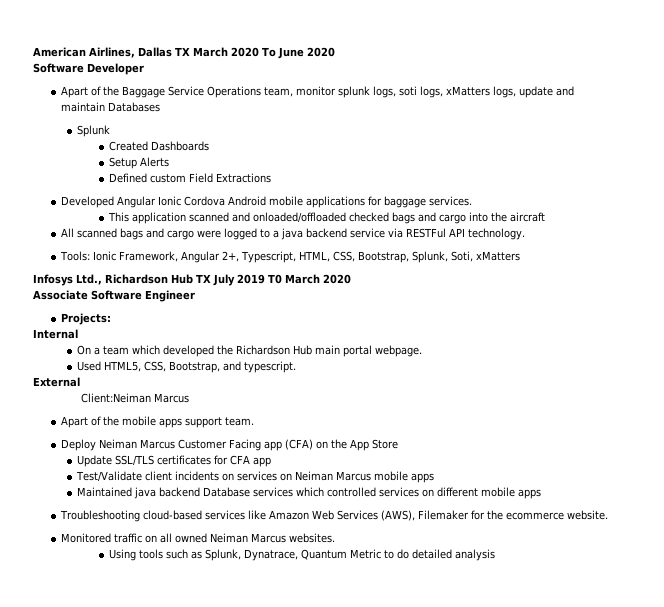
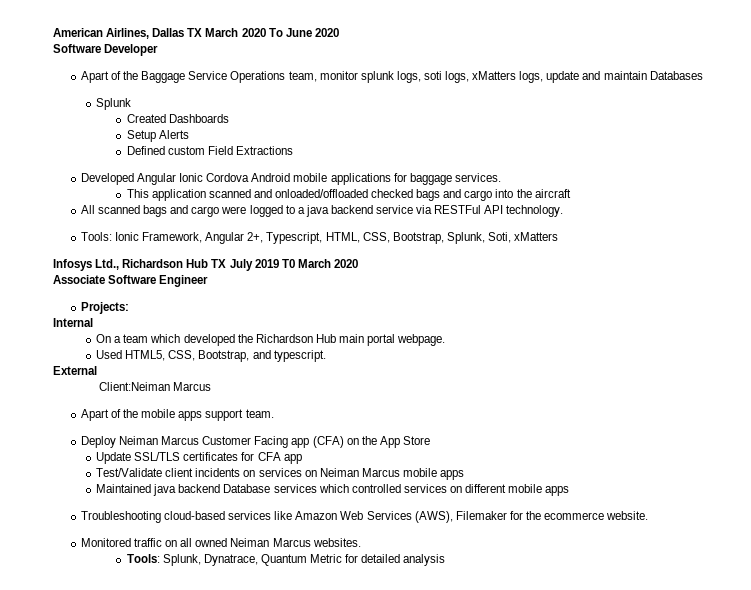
- Using tools such as Splunk, Dynatrace, Quantum Metric to do detailed analysis
+ Tools: Splunk, Dynatrace, Quantum Metric for detailed analysis

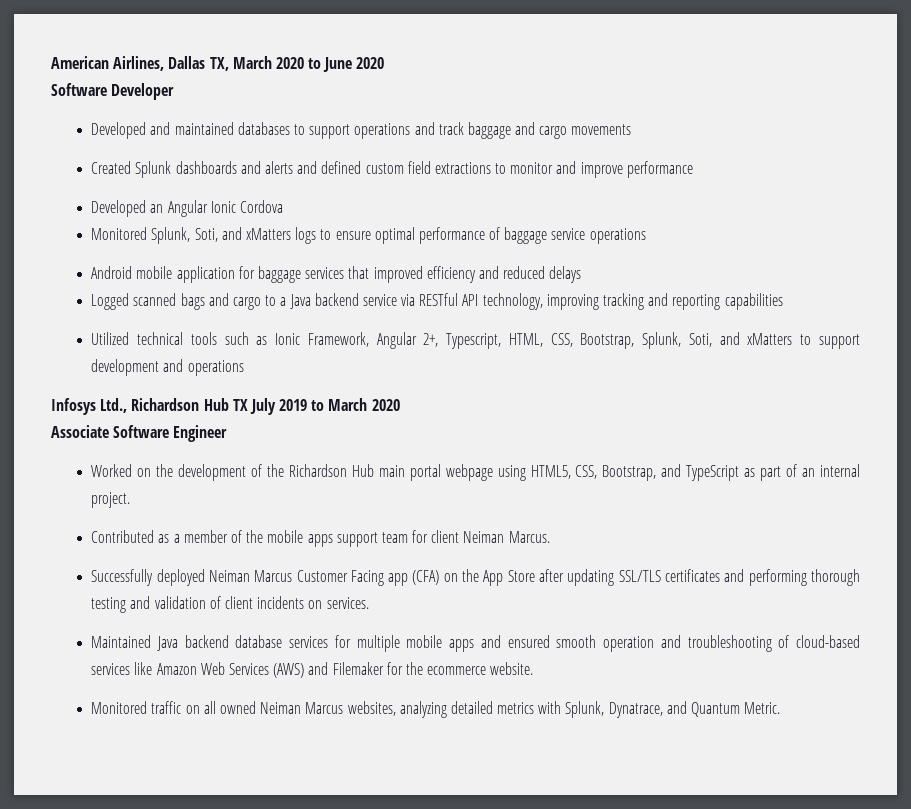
- American Airlines, Dallas TX March 2020 To June 2020
+ American Airlines, Dallas TX, March 2020 to June 2020
- Apart of the Baggage Service Operations team, monitor splunk logs, soti logs, xMatters logs, update and maintain Databases
- Splunk
- Created Dashboards
- Setup Alerts
- Defined custom Field Extractions
- Developed Angular Ionic Cordova Android mobile applications for baggage services.
- This application scanned and onloaded/offloaded checked bags and cargo into the aircraft
- All scanned bags and cargo were logged to a java backend service via RESTFul API technology.
- Tools: Ionic Framework, Angular 2+, Typescript, HTML, CSS, Bootstrap, Splunk, Soti, xMatters
+ Developed and maintained databases to support operations and track baggage and cargo movements
+ Created Splunk dashboards and alerts and defined custom field extractions to monitor and improve performance
+ Developed an Angular Ionic Cordova
+ Monitored Splunk, Soti, and xMatters logs to ensure optimal performance of baggage service operations
+ Android mobile application for baggage services that improved efficiency and reduced delays
+ Logged scanned bags and cargo to a Java backend service via RESTful API technology, improving tracking and reporting capabilities
+ Utilized technical tools such as Ionic Framework, Angular 2+, Typescript, HTML, CSS, Bootstrap, Splunk, Soti, and xMatters to support development and operations
- Infosys Ltd., Richardson Hub TX July 2019 T0 March 2020
+ Infosys Ltd., Richardson Hub TX July 2019 to March 2020
- Projects:
- Internal
- On a team which developed the Richardson Hub main portal webpage.
- Used HTML5, CSS, Bootstrap, and typescript.
- External
- Client:Neiman Marcus
- Apart of the mobile apps support team.
- Deploy Neiman Marcus Customer Facing app (CFA) on the App Store
- Update SSL/TLS certificates for CFA app
- Test/Validate client incidents on services on Neiman Marcus mobile apps
- Maintained java backend Database services which controlled services on different mobile apps
- Troubleshooting cloud-based services like Amazon Web Services (AWS), Filemaker for the ecommerce website.
+ Worked on the development of the Richardson Hub main portal webpage using HTML5, CSS, Bootstrap, and TypeScript as part of an internal project.
+ Contributed as a member of the mobile apps support team for client Neiman Marcus.
+ Successfully deployed Neiman Marcus Customer Facing app (CFA) on the App Store after updating SSL/TLS certificates and performing thorough testing and validation of client incidents on services.
+ Maintained Java backend database services for multiple mobile apps and ensured smooth operation and troubleshooting of cloud-based services like Amazon Web Services (AWS) and Filemaker for the ecommerce website.
- Monitored traffic on all owned Neiman Marcus websites.
- Tools: Splunk, Dynatrace, Quantum Metric for detailed analysis
+ Monitored traffic on all owned Neiman Marcus websites, analyzing detailed metrics with Splunk, Dynatrace, and Quantum Metric.

